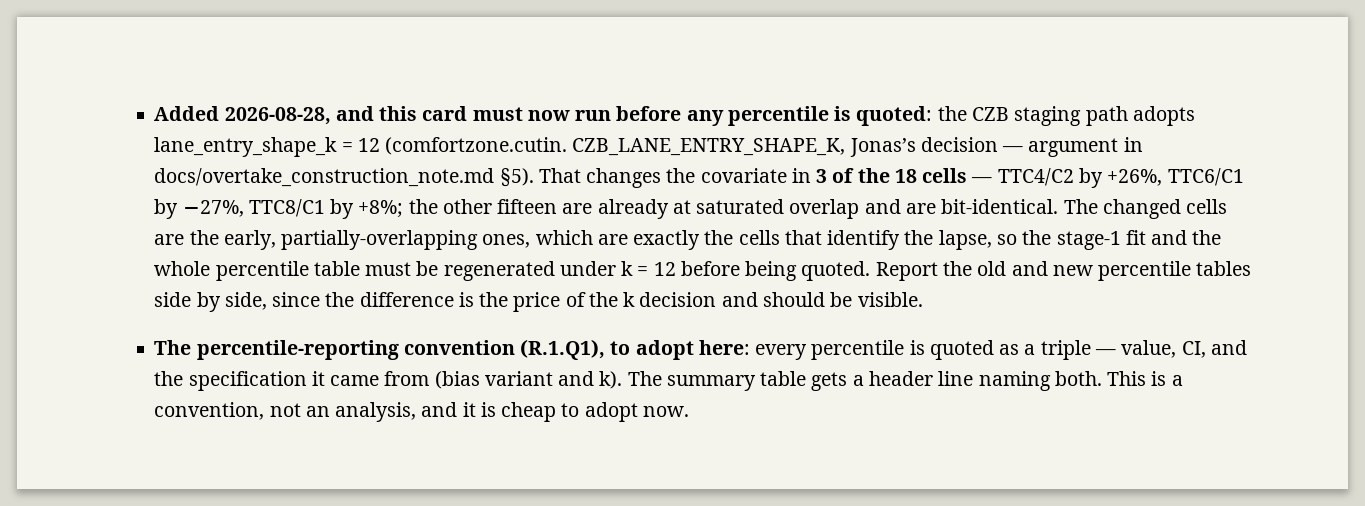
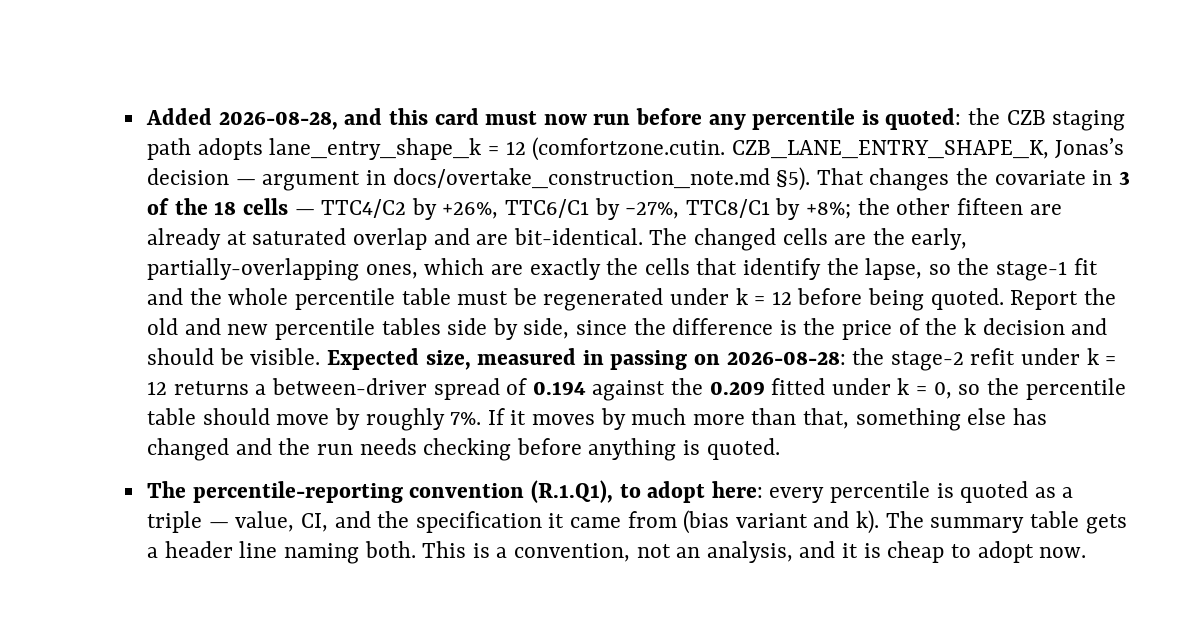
+ Expected size, measured in passing on 2026-08-28: the stage-2 refit under k = 12 returns a between-driver spread of 0.194 against the 0.209 fitted under k = 0, so the percentile table should move by roughly 7%. If it moves by much more than that, something else has changed and the run needs checking before anything is quoted.

